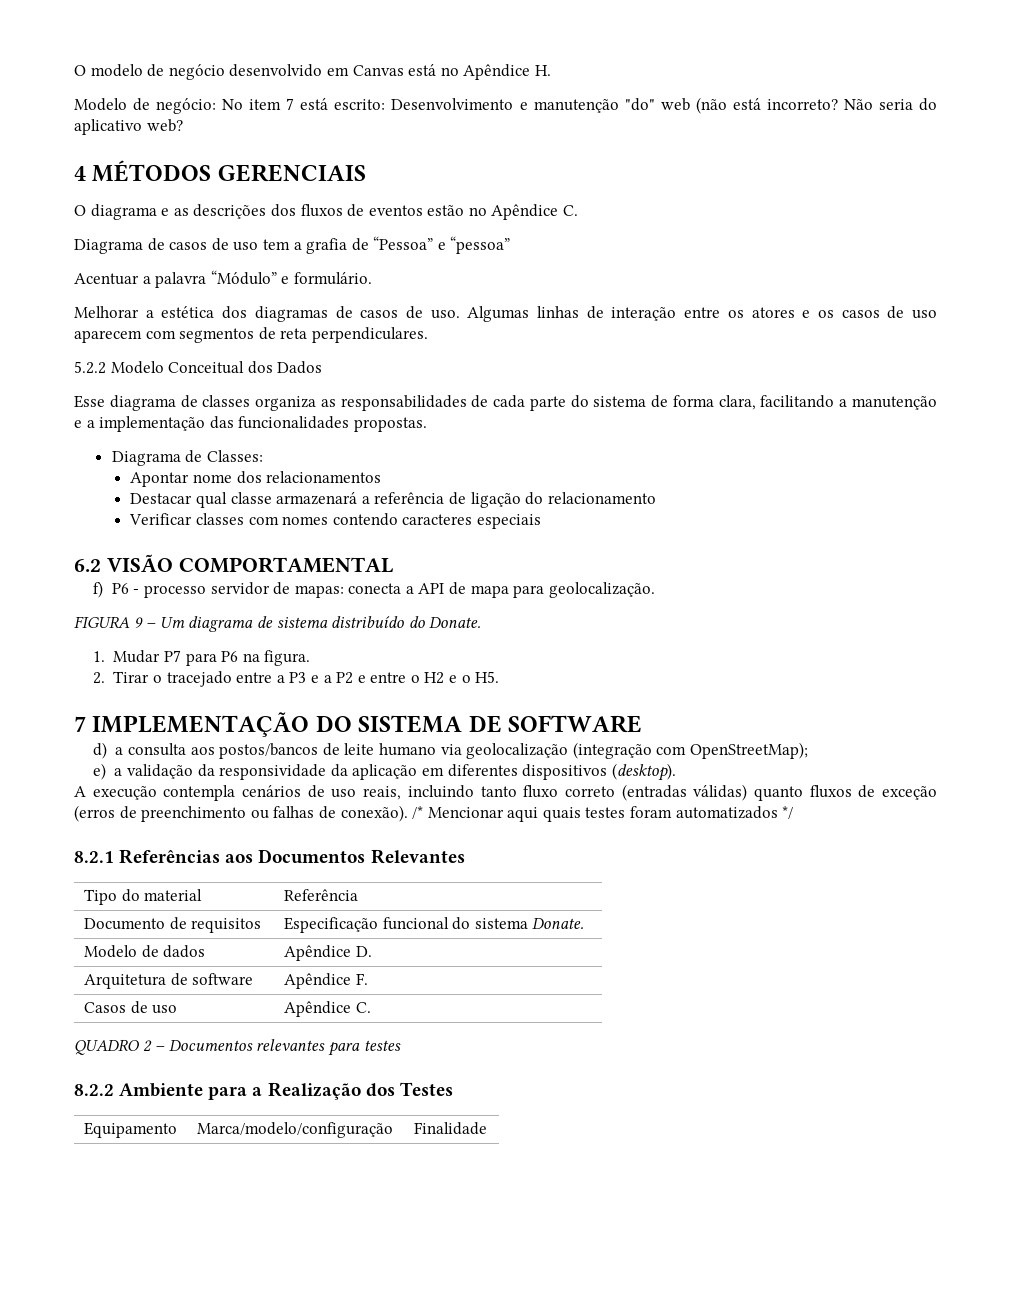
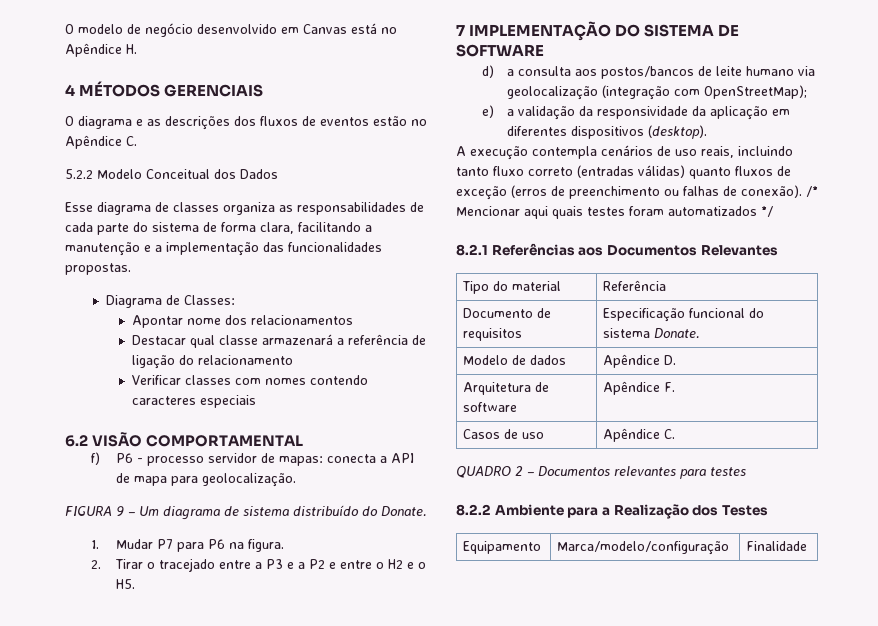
- Modelo de negócio: No item 7 está escrito: Desenvolvimento e manutenção "do" web (não está incorreto? Não seria do aplicativo web?
- Diagrama de casos de uso tem a grafia de “Pessoa” e “pessoa”
- Acentuar a palavra “Módulo” e formulário.
- Melhorar a estética dos diagramas de casos de uso. Algumas linhas de interação entre os atores e os casos de uso aparecem com segmentos de reta perpendiculares.

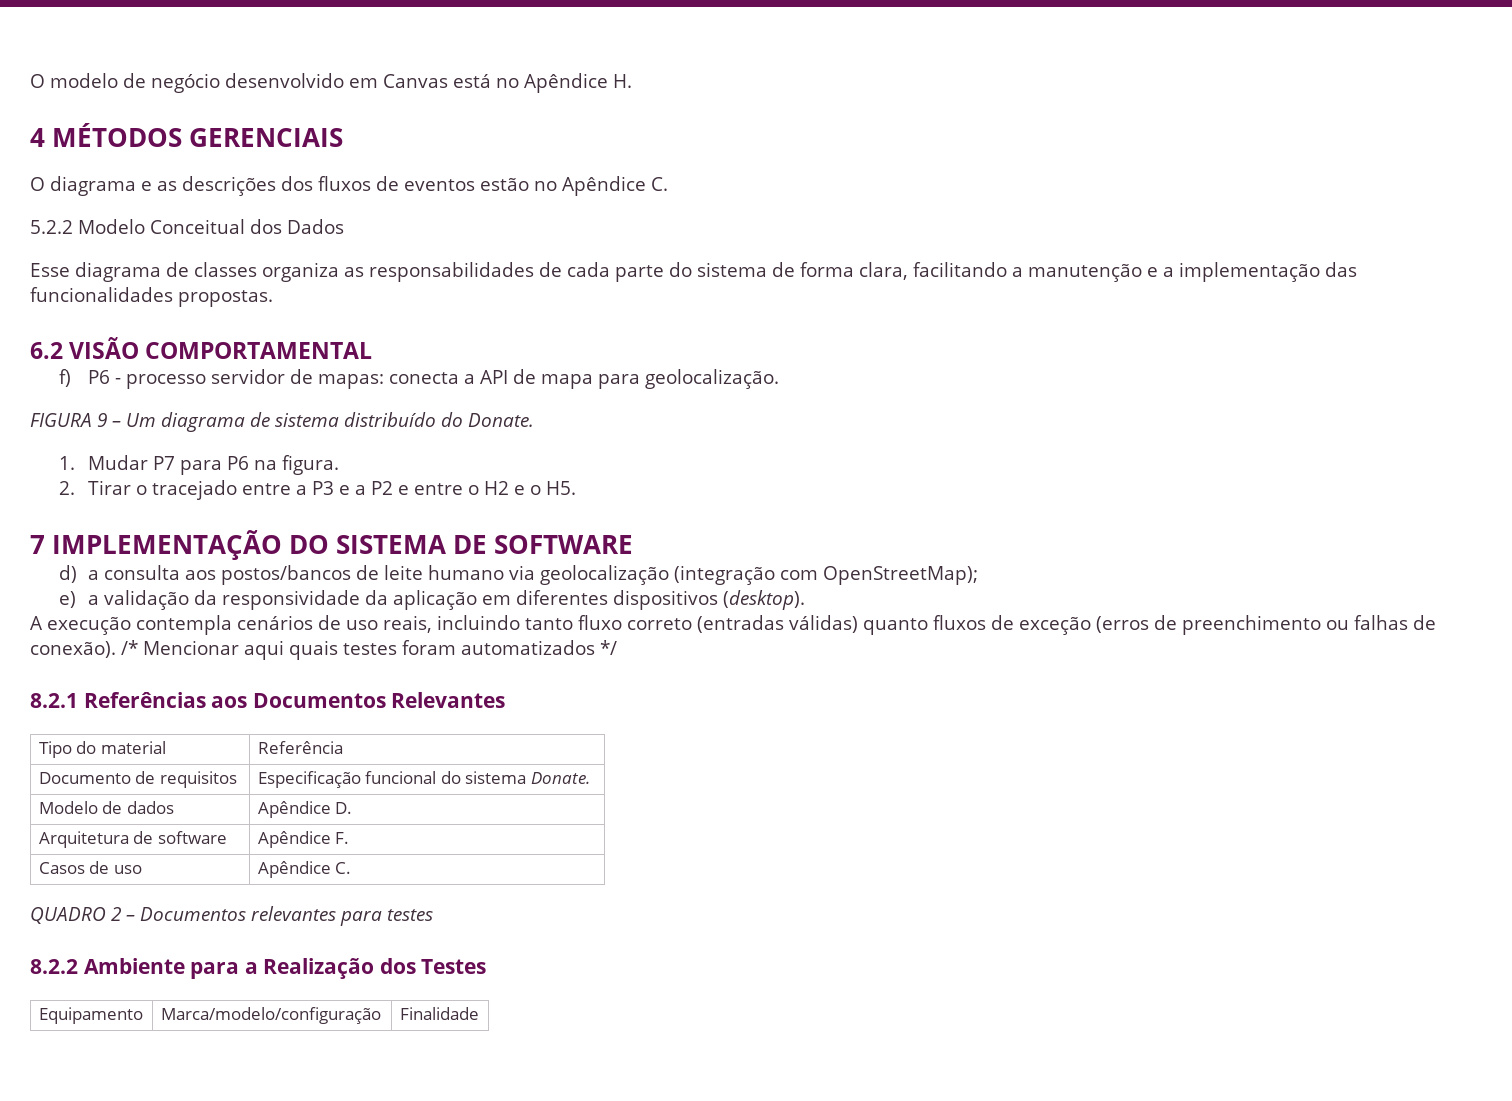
- Diagrama de Classes:
- Apontar nome dos relacionamentos
- Destacar qual classe armazenará a referência de ligação do relacionamento
- Verificar classes com nomes contendo caracteres especiais

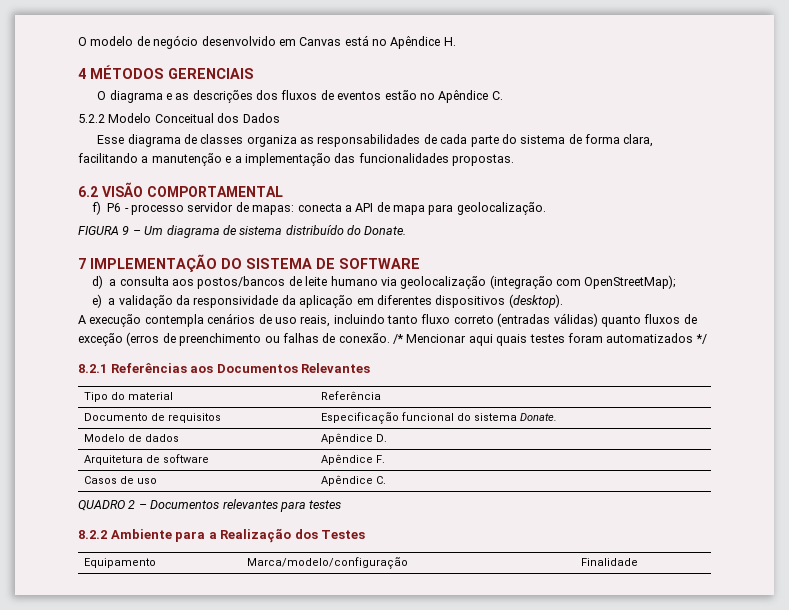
- 1. Mudar P7 para P6 na figura.
- 2. Tirar o tracejado entre a P3 e a P2 e entre o H2 e o H5.
- A execução contempla cenários de uso reais, incluindo tanto fluxo correto (entradas válidas) quanto fluxos de exceção (erros de preenchimento ou falhas de conexão).
+ A execução contempla cenários de uso reais, incluindo tanto fluxo correto (entradas válidas) quanto fluxos de exceção (erros de preenchimento ou falhas de conexão.

